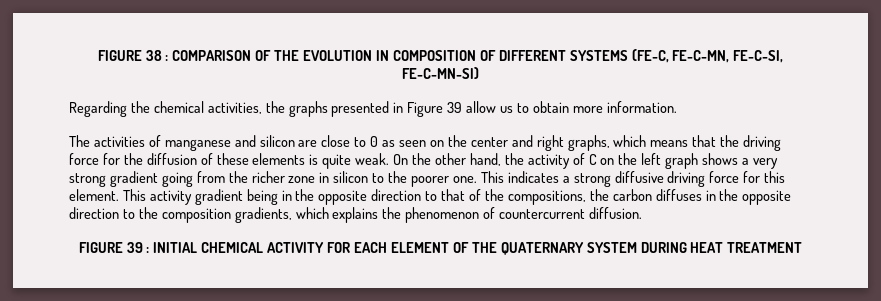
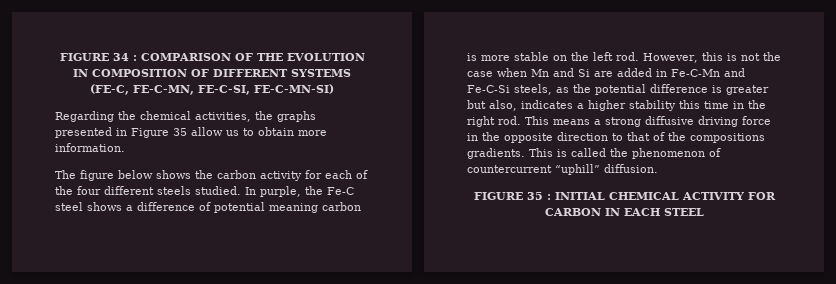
- FIGURE 38 : COMPARISON OF THE EVOLUTION IN COMPOSITION OF DIFFERENT SYSTEMS (FE-C, FE-C-MN, FE-C-SI, FE-C-MN-SI)
+ FIGURE 34 : COMPARISON OF THE EVOLUTION IN COMPOSITION OF DIFFERENT SYSTEMS (FE-C, FE-C-MN, FE-C-SI, FE-C-MN-SI)
- Regarding the chemical activities, the graphs presented in Figure 39 allow us to obtain more information.
+ Regarding the chemical activities, the graphs presented in Figure 35 allow us to obtain more information.
- The activities of manganese and silicon are close to 0 as seen on the center and right graphs, which means that the driving force for the diffusion of these elements is quite weak. On the other hand, the activity of C on the left graph shows a very strong gradient going from the richer zone in silicon to the poorer one. This indicates a strong diffusive driving force for this element. This activity gradient being in the opposite direction to that of the compositions, the carbon diffuses in the opposite direction to the composition gradients, which explains the phenomenon of countercurrent diffusion.
+ The figure below shows the carbon activity for each of the four different steels studied. In purple, the Fe-C steel shows a difference of potential meaning carbon is more stable on the left rod. However, this is not the case when Mn and Si are added in Fe-C-Mn and Fe-C-Si steels, as the potential difference is greater but also, indicates a higher stability this time in the right rod. This means a strong diffusive driving force in the opposite direction to that of the compositions gradients. This is called the phenomenon of countercurrent “uphill” diffusion.
- FIGURE 39 : INITIAL CHEMICAL ACTIVITY FOR EACH ELEMENT OF THE QUATERNARY SYSTEM DURING HEAT TREATMENT
+ FIGURE 35 : INITIAL CHEMICAL ACTIVITY FOR CARBON IN EACH STEEL

